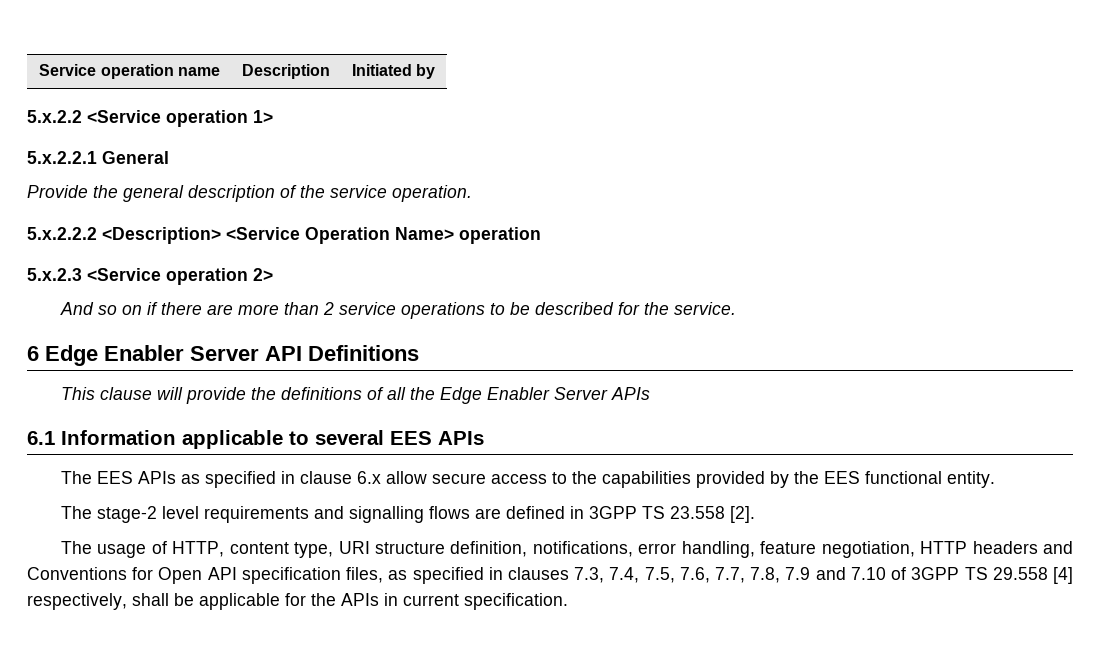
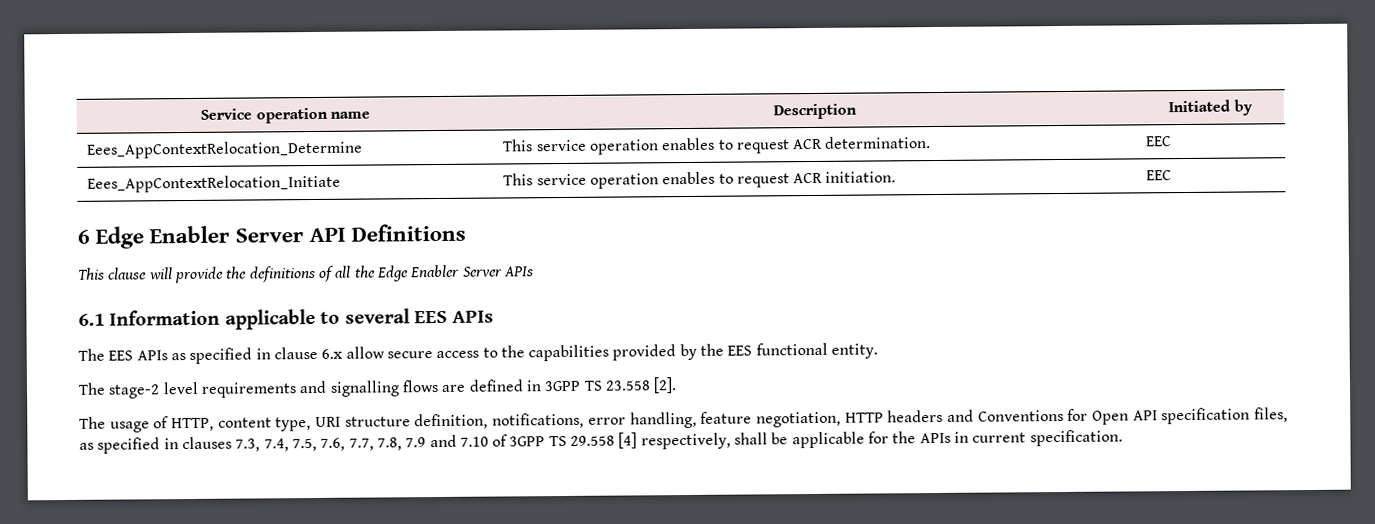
- 5.x.2.2 <Service operation 1>
- 5.x.2.2.1 General
- Provide the general description of the service operation.
- 5.x.2.2.2 <Description> <Service Operation Name> operation
- 5.x.2.3 <Service operation 2>
- And so on if there are more than 2 service operations to be described for the service.
+ Eees_AppContextRelocation_Determine | This service operation enables to request ACR determination. | EEC
+ Eees_AppContextRelocation_Initiate | This service operation enables to request ACR initiation. | EEC

